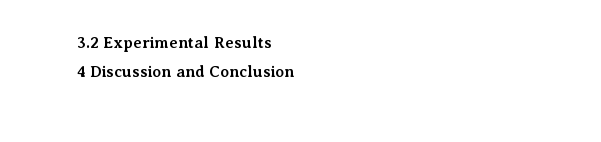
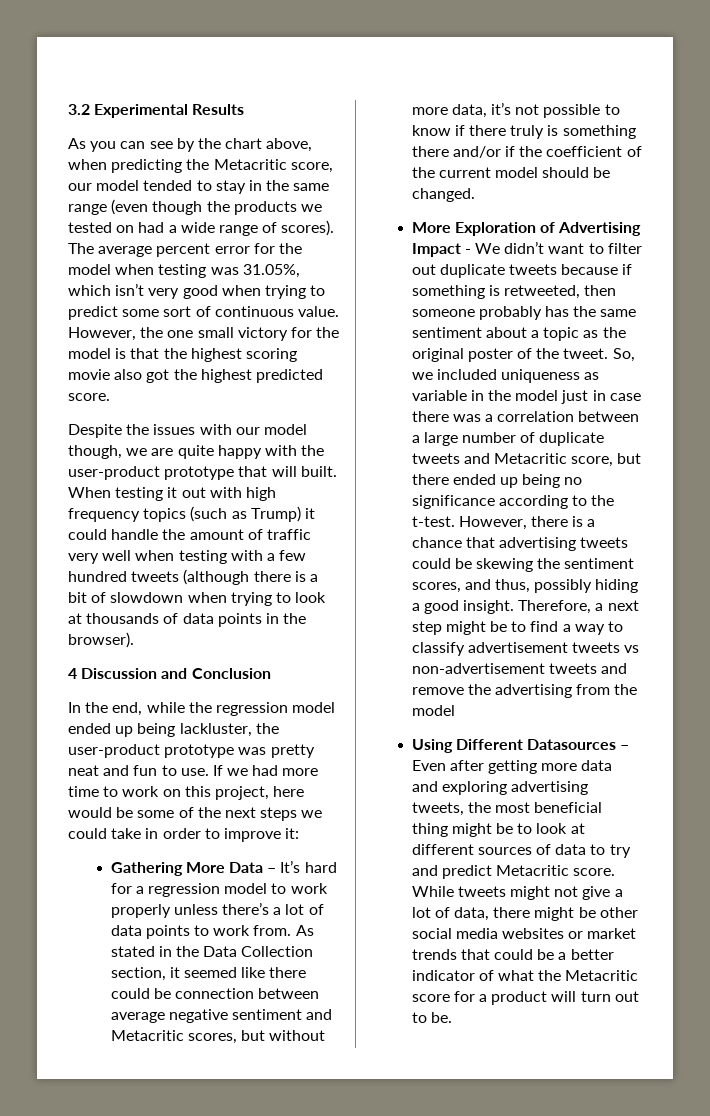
+ As you can see by the chart above, when predicting the Metacritic score, our model tended to stay in the same range (even though the products we tested on had a wide range of scores). The average percent error for the model when testing was 31.05%, which isn’t very good when trying to predict some sort of continuous value. However, the one small victory for the model is that the highest scoring movie also got the highest predicted score.
+ Despite the issues with our model though, we are quite happy with the user-product prototype that will built. When testing it out with high frequency topics (such as Trump) it could handle the amount of traffic very well when testing with a few hundred tweets (although there is a bit of slowdown when trying to look at thousands of data points in the browser).
  4 Discussion and Conclusion
+ In the end, while the regression model ended up being lackluster, the user-product prototype was pretty neat and fun to use. If we had more time to work on this project, here would be some of the next steps we could take in order to improve it:
+ Gathering More Data – It’s hard for a regression model to work properly unless there’s a lot of data points to work from. As stated in the Data Collection section, it seemed like there could be connection between average negative sentiment and Metacritic scores, but without more data, it’s not possible to know if there truly is something there and/or if the coefficient of the current model should be changed.
+ More Exploration of Advertising Impact - We didn’t want to filter out duplicate tweets because if something is retweeted, then someone probably has the same sentiment about a topic as the original poster of the tweet. So, we included uniqueness as variable in the model just in case there was a correlation between a large number of duplicate tweets and Metacritic score, but there ended up being no significance according to the t-test. However, there is a chance that advertising tweets could be skewing the sentiment scores, and thus, possibly hiding a good insight. Therefore, a next step might be to find a way to classify advertisement tweets vs non-advertisement tweets and remove the advertising from the model
+ Using Different Datasources – Even after getting more data and exploring advertising tweets, the most beneficial thing might be to look at different sources of data to try and predict Metacritic score. While tweets might not give a lot of data, there might be other social media websites or market trends that could be a better indicator of what the Metacritic score for a product will turn out to be.

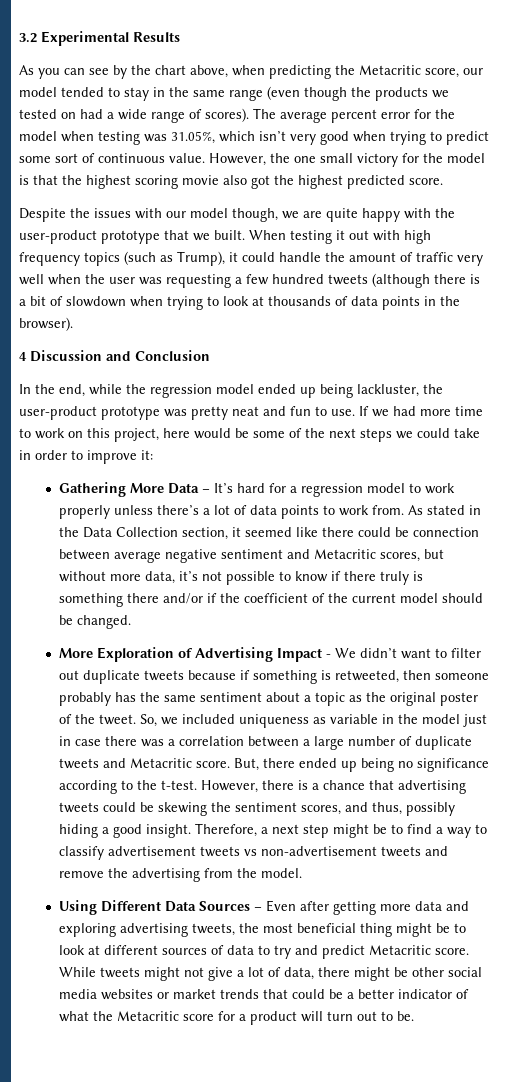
- Despite the issues with our model though, we are quite happy with the user-product prototype that will built.
+ Despite the issues with our model though, we are quite happy with the user-product prototype that we built.
- When testing it out with high frequency topics (such as Trump) it could handle the amount of traffic very well when testing with a few hundred tweets (although there is a bit of slowdown when trying to look at thousands of data points in the browser).
+ When testing it out with high frequency topics (such as Trump), it could handle the amount of traffic very well when the user was requesting a few hundred tweets (although there is a bit of slowdown when trying to look at thousands of data points in the browser).
- So, we included uniqueness as variable in the model just in case there was a correlation between a large number of duplicate tweets and Metacritic score, but there ended up being no significance according to the t-test.
+ So, we included uniqueness as variable in the model just in case there was a correlation between a large number of duplicate tweets and Metacritic score. But, there ended up being no significance according to the t-test.
- Therefore, a next step might be to find a way to classify advertisement tweets vs non-advertisement tweets and remove the advertising from the model
+ Therefore, a next step might be to find a way to classify advertisement tweets vs non-advertisement tweets and remove the advertising from the model.
- Using Different Datasources – Even after getting more data and exploring advertising tweets, the most beneficial thing might be to look at different sources of data to try and predict Metacritic score.
+ Using Different Data Sources – Even after getting more data and exploring advertising tweets, the most beneficial thing might be to look at different sources of data to try and predict Metacritic score.

